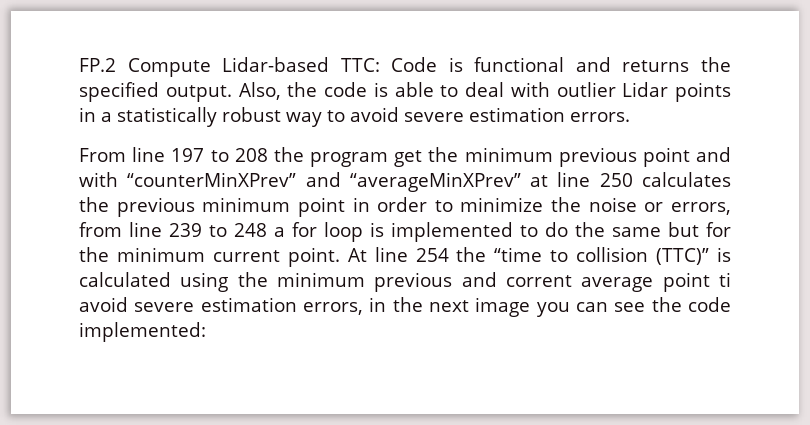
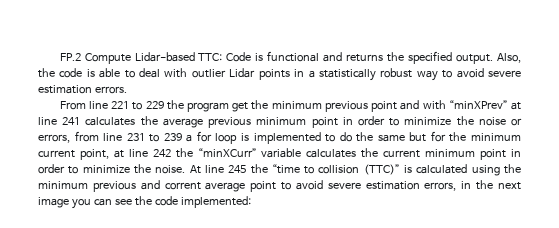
- From line 197 to 208 the program get the minimum previous point and with “counterMinXPrev” and “averageMinXPrev” at line 250 calculates the previous minimum point in order to minimize the noise or errors, from line 239 to 248 a for loop is implemented to do the same but for the minimum current point.
+ From line 221 to 229 the program get the minimum previous point and with “minXPrev” at line 241 calculates the average previous minimum point in order to minimize the noise or errors, from line 231 to 239 a for loop is implemented to do the same but for the minimum current point, at line 242 the “minXCurr” variable calculates the current minimum point in order to minimize the noise.
- At line 254 the “time to collision (TTC)” is calculated using the minimum previous and corrent average point ti avoid severe estimation errors, in the next image you can see the code implemented:
+ At line 245 the “time to collision (TTC)” is calculated using the minimum previous and corrent average point to avoid severe estimation errors, in the next image you can see the code implemented:

